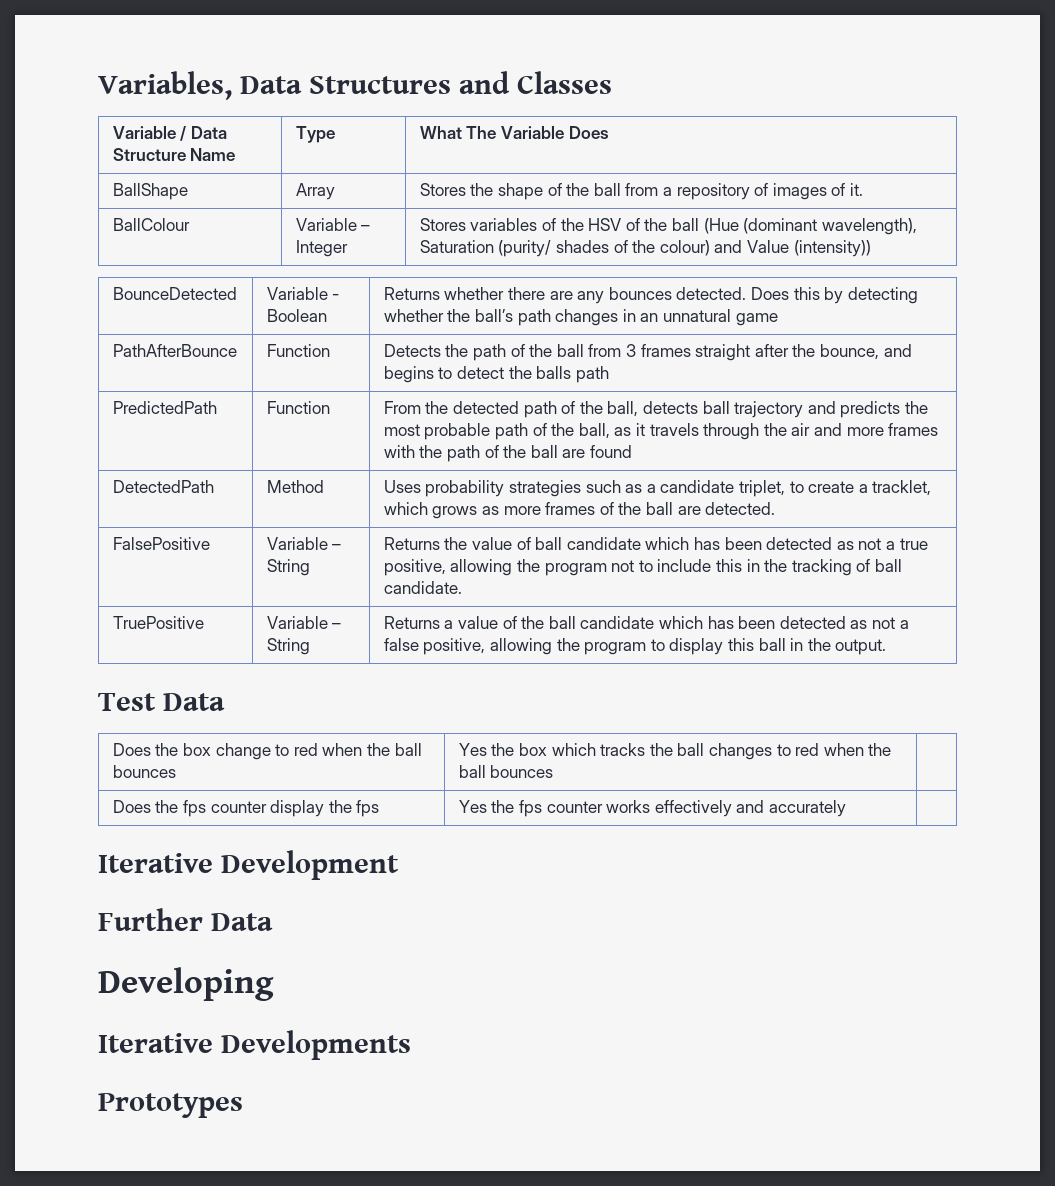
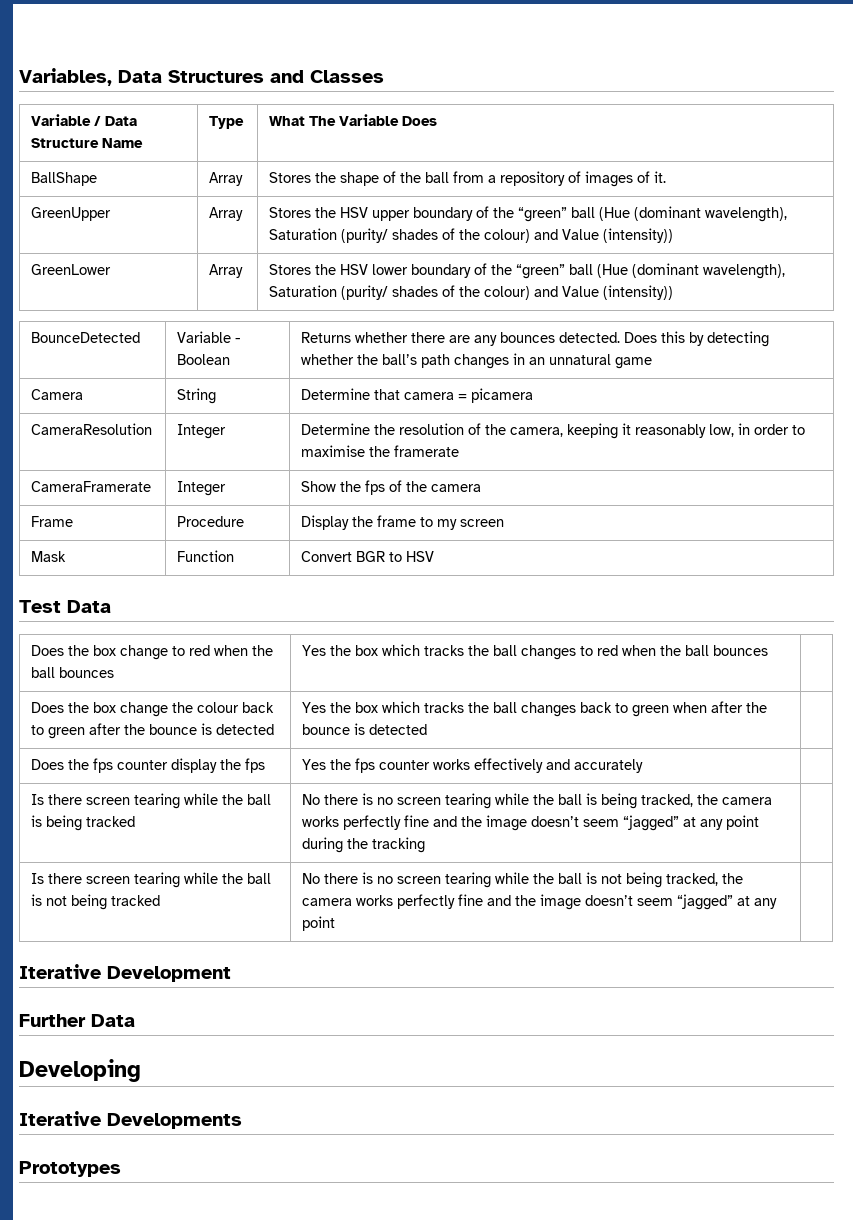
- BallColour | Variable – Integer | Stores variables of the HSV of the ball (Hue (dominant wavelength), Saturation (purity/ shades of the colour) and Value (intensity))
+ GreenUpper | Array | Stores the HSV upper boundary of the “green” ball (Hue (dominant wavelength), Saturation (purity/ shades of the colour) and Value (intensity))
+ GreenLower | Array | Stores the HSV lower boundary of the “green” ball (Hue (dominant wavelength), Saturation (purity/ shades of the colour) and Value (intensity))
- PathAfterBounce | Function | Detects the path of the ball from 3 frames straight after the bounce, and begins to detect the balls path
- PredictedPath | Function | From the detected path of the ball, detects ball trajectory and predicts the most probable path of the ball, as it travels through the air and more frames with the path of the ball are found
- DetectedPath | Method | Uses probability strategies such as a candidate triplet, to create a tracklet, which grows as more frames of the ball are detected.
- FalsePositive | Variable – String | Returns the value of ball candidate which has been detected as not a true positive, allowing the program not to include this in the tracking of ball candidate.
- TruePositive | Variable – String | Returns a value of the ball candidate which has been detected as not a false positive, allowing the program to display this ball in the output.
+ Camera | String | Determine that camera = picamera
+ CameraResolution | Integer | Determine the resolution of the camera, keeping it reasonably low, in order to maximise the framerate
+ CameraFramerate | Integer | Show the fps of the camera
+ Frame | Procedure | Display the frame to my screen
+ Mask | Function | Convert BGR to HSV
+ Does the box change the colour back to green after the bounce is detected | Yes the box which tracks the ball changes back to green when after the bounce is detected |
+ Is there screen tearing while the ball is being tracked | No there is no screen tearing while the ball is being tracked, the camera works perfectly fine and the image doesn’t seem “jagged” at any point during the tracking |
+ Is there screen tearing while the ball is not being tracked | No there is no screen tearing while the ball is not being tracked, the camera works perfectly fine and the image doesn’t seem “jagged” at any point |

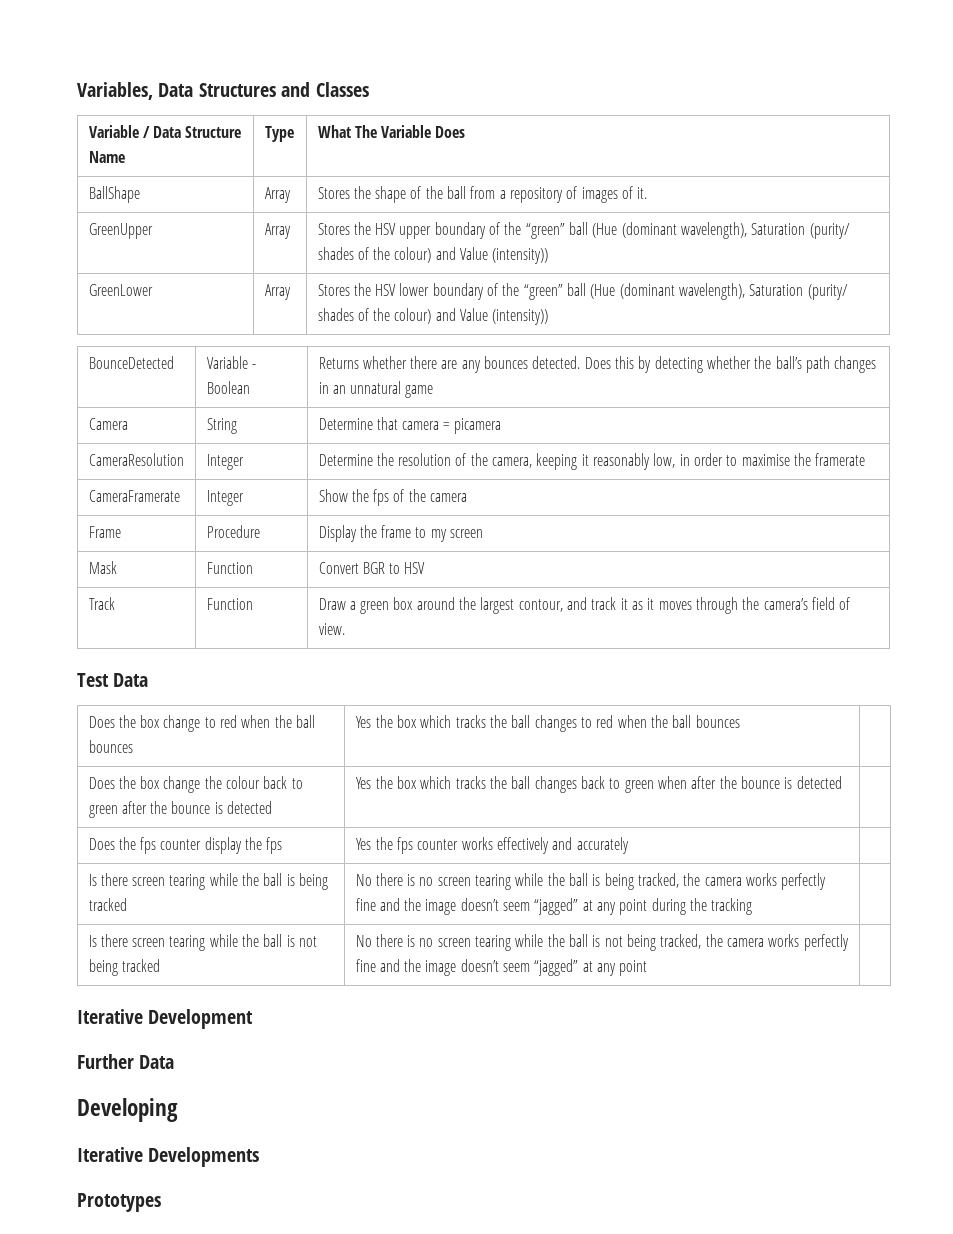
+ Track | Function | Draw a green box around the largest contour, and track it as it moves through the camera’s field of view.

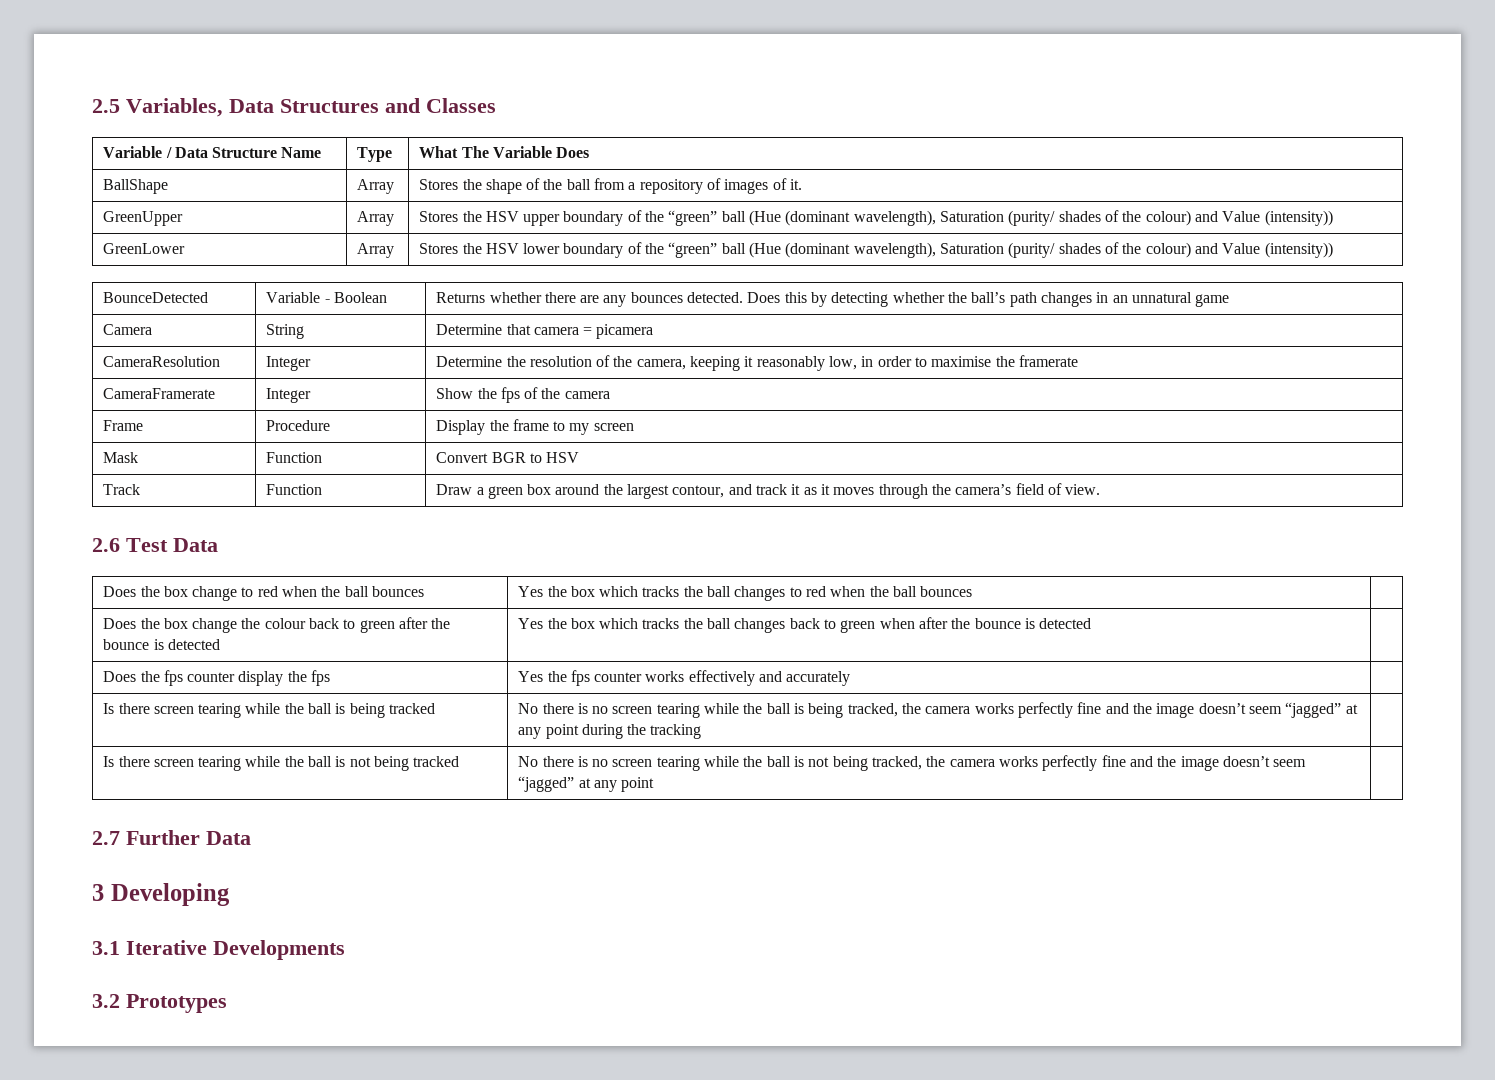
- Variables, Data Structures and Classes
+ 2.5 Variables, Data Structures and Classes
- Test Data
+ 2.6 Test Data
- Iterative Development
- Further Data
+ 2.7 Further Data
- Developing
+ 3 Developing
- Iterative Developments
+ 3.1 Iterative Developments
- Prototypes
+ 3.2 Prototypes

